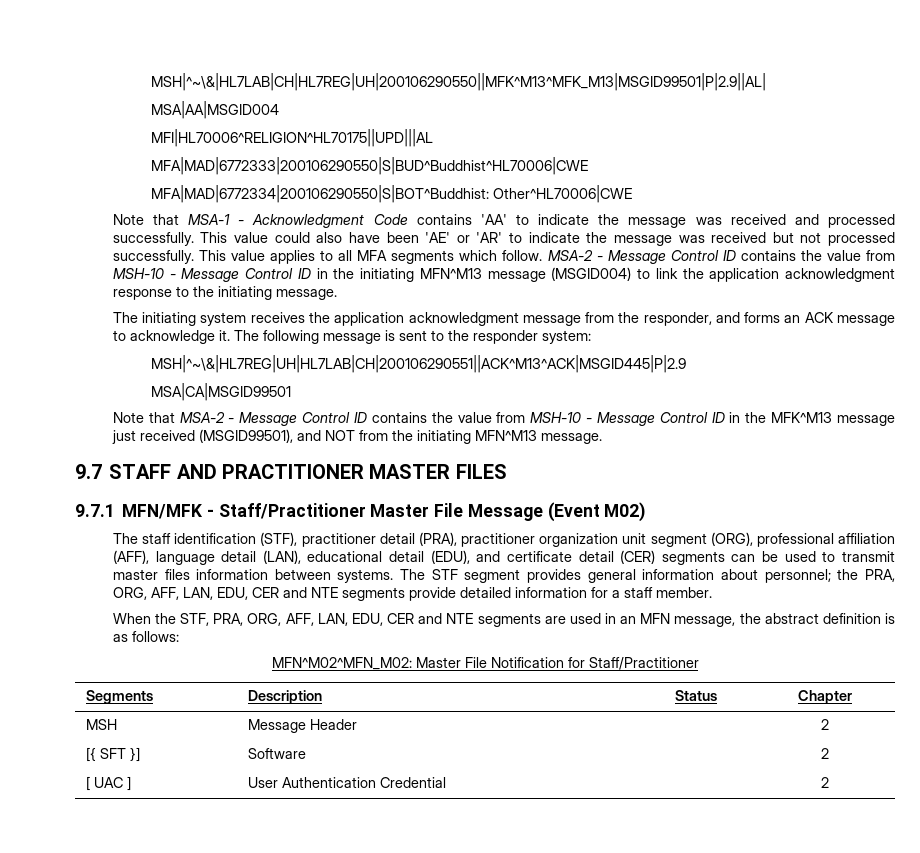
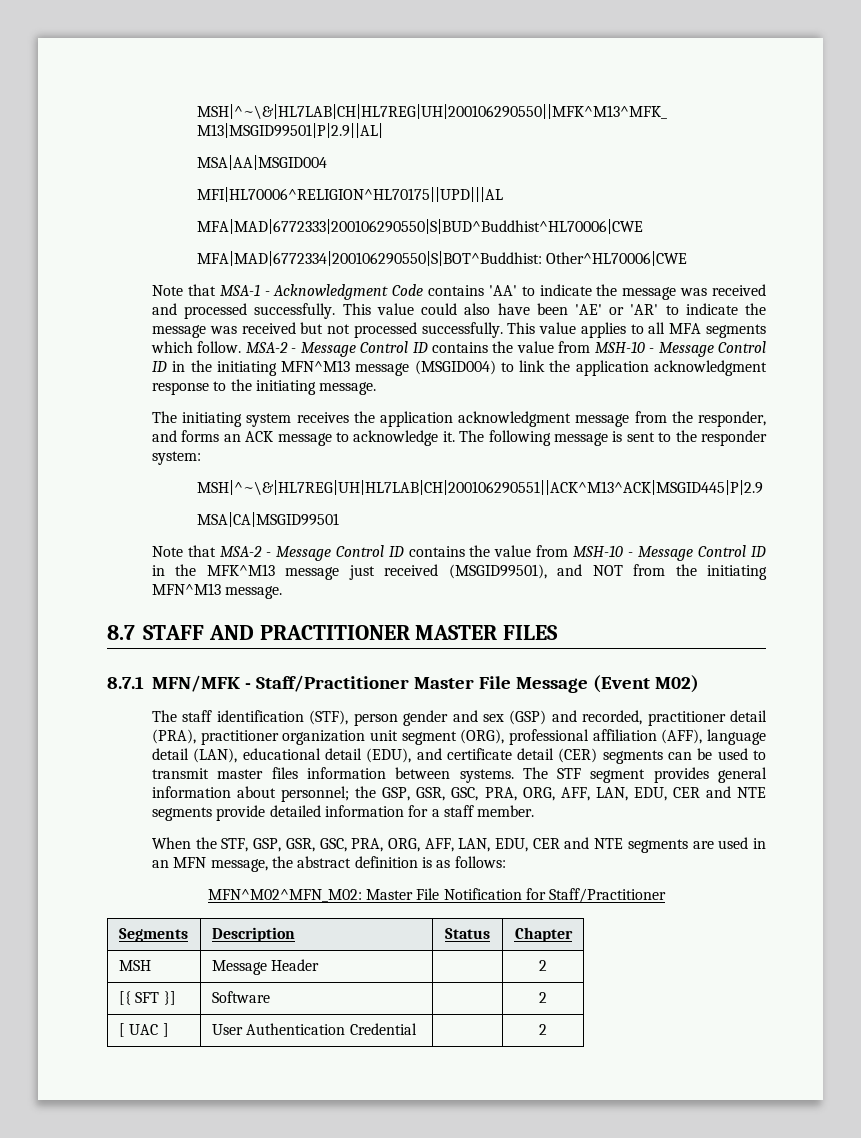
- 9.7 STAFF AND PRACTITIONER MASTER FILES
+ 8.7 STAFF AND PRACTITIONER MASTER FILES
- 9.7.1 MFN/MFK - Staff/Practitioner Master File Message (Event M02)
+ 8.7.1 MFN/MFK - Staff/Practitioner Master File Message (Event M02)
- The staff identification (STF), practitioner detail (PRA), practitioner organization unit segment (ORG), professional affiliation (AFF), language detail (LAN), educational detail (EDU), and certificate detail (CER) segments can be used to transmit master files information between systems.
+ The staff identification (STF), person gender and sex (GSP) and recorded, practitioner detail (PRA), practitioner organization unit segment (ORG), professional affiliation (AFF), language detail (LAN), educational detail (EDU), and certificate detail (CER) segments can be used to transmit master files information between systems.
- The STF segment provides general information about personnel; the PRA, ORG, AFF, LAN, EDU, CER and NTE segments provide detailed information for a staff member.
+ The STF segment provides general information about personnel; the GSP, GSR, GSC, PRA, ORG, AFF, LAN, EDU, CER and NTE segments provide detailed information for a staff member.
- When the STF, PRA, ORG, AFF, LAN, EDU, CER and NTE segments are used in an MFN message, the abstract definition is as follows:
+ When the STF, GSP, GSR, GSC, PRA, ORG, AFF, LAN, EDU, CER and NTE segments are used in an MFN message, the abstract definition is as follows:

